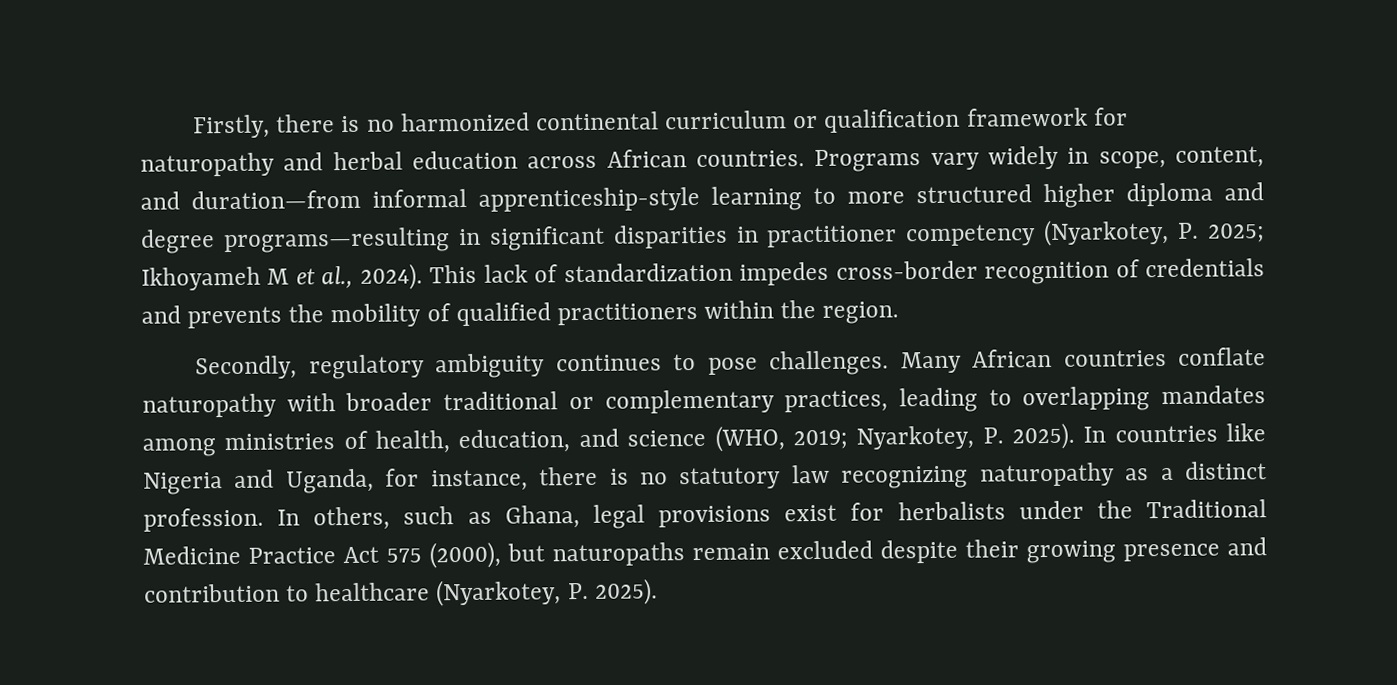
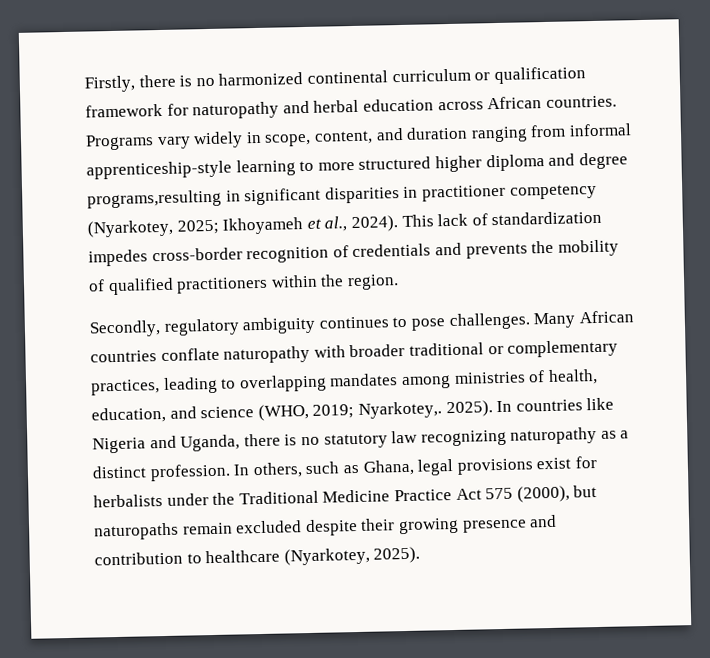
- Programs vary widely in scope, content, and duration—from informal apprenticeship-style learning to more structured higher diploma and degree programs—resulting in significant disparities in practitioner competency (Nyarkotey, P. 2025; Ikhoyameh M et al., 2024).
+ Programs vary widely in scope, content, and duration ranging from informal apprenticeship-style learning to more structured higher diploma and degree programs,resulting in significant disparities in practitioner competency (Nyarkotey, 2025; Ikhoyameh et al., 2024).
- Many African countries conflate naturopathy with broader traditional or complementary practices, leading to overlapping mandates among ministries of health, education, and science (WHO, 2019; Nyarkotey, P. 2025).
+ Many African countries conflate naturopathy with broader traditional or complementary practices, leading to overlapping mandates among ministries of health, education, and science (WHO, 2019; Nyarkotey,. 2025).
- In countries like Nigeria and Uganda, for instance, there is no statutory law recognizing naturopathy as a distinct profession.
+ In countries like Nigeria and Uganda, there is no statutory law recognizing naturopathy as a distinct profession.
- In others, such as Ghana, legal provisions exist for herbalists under the Traditional Medicine Practice Act 575 (2000), but naturopaths remain excluded despite their growing presence and contribution to healthcare (Nyarkotey, P. 2025).
+ In others, such as Ghana, legal provisions exist for herbalists under the Traditional Medicine Practice Act 575 (2000), but naturopaths remain excluded despite their growing presence and contribution to healthcare (Nyarkotey, 2025).

